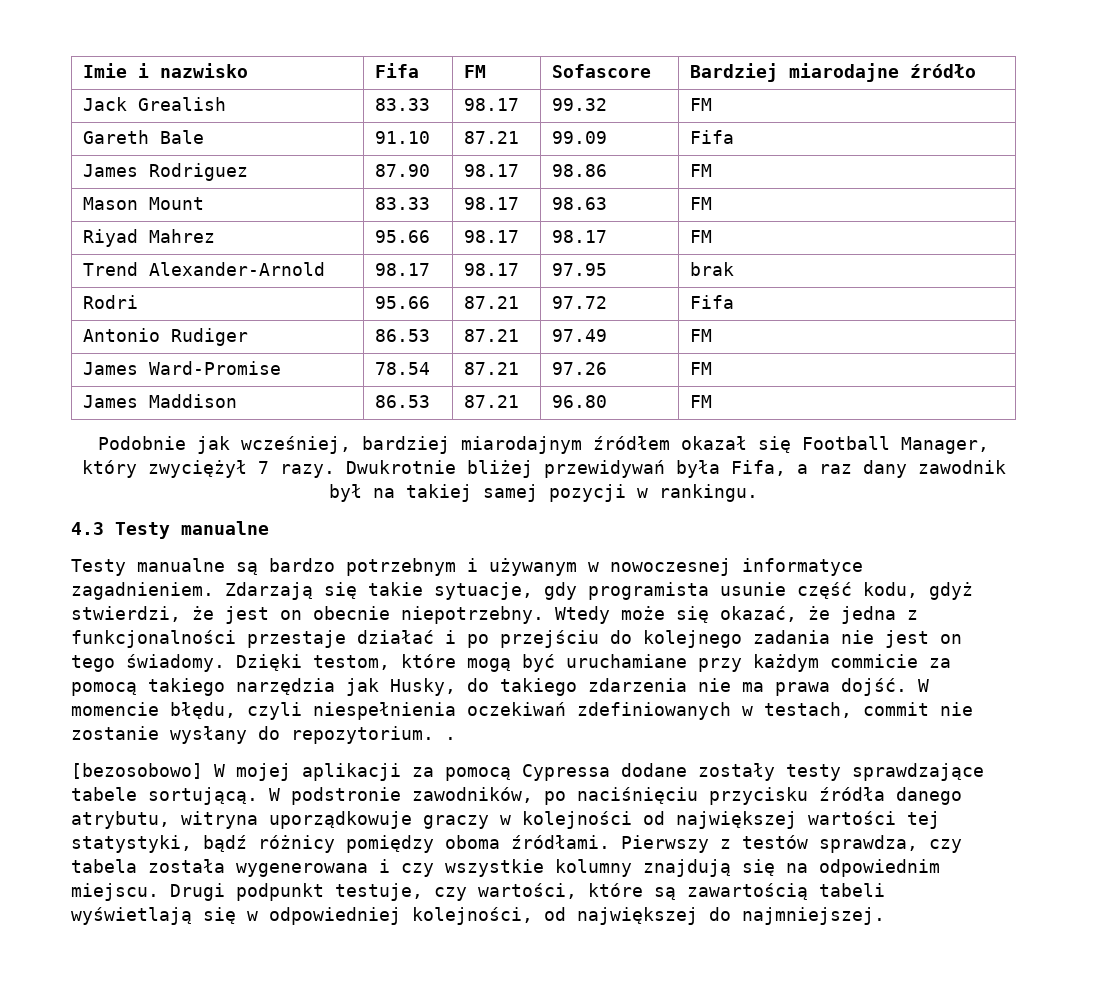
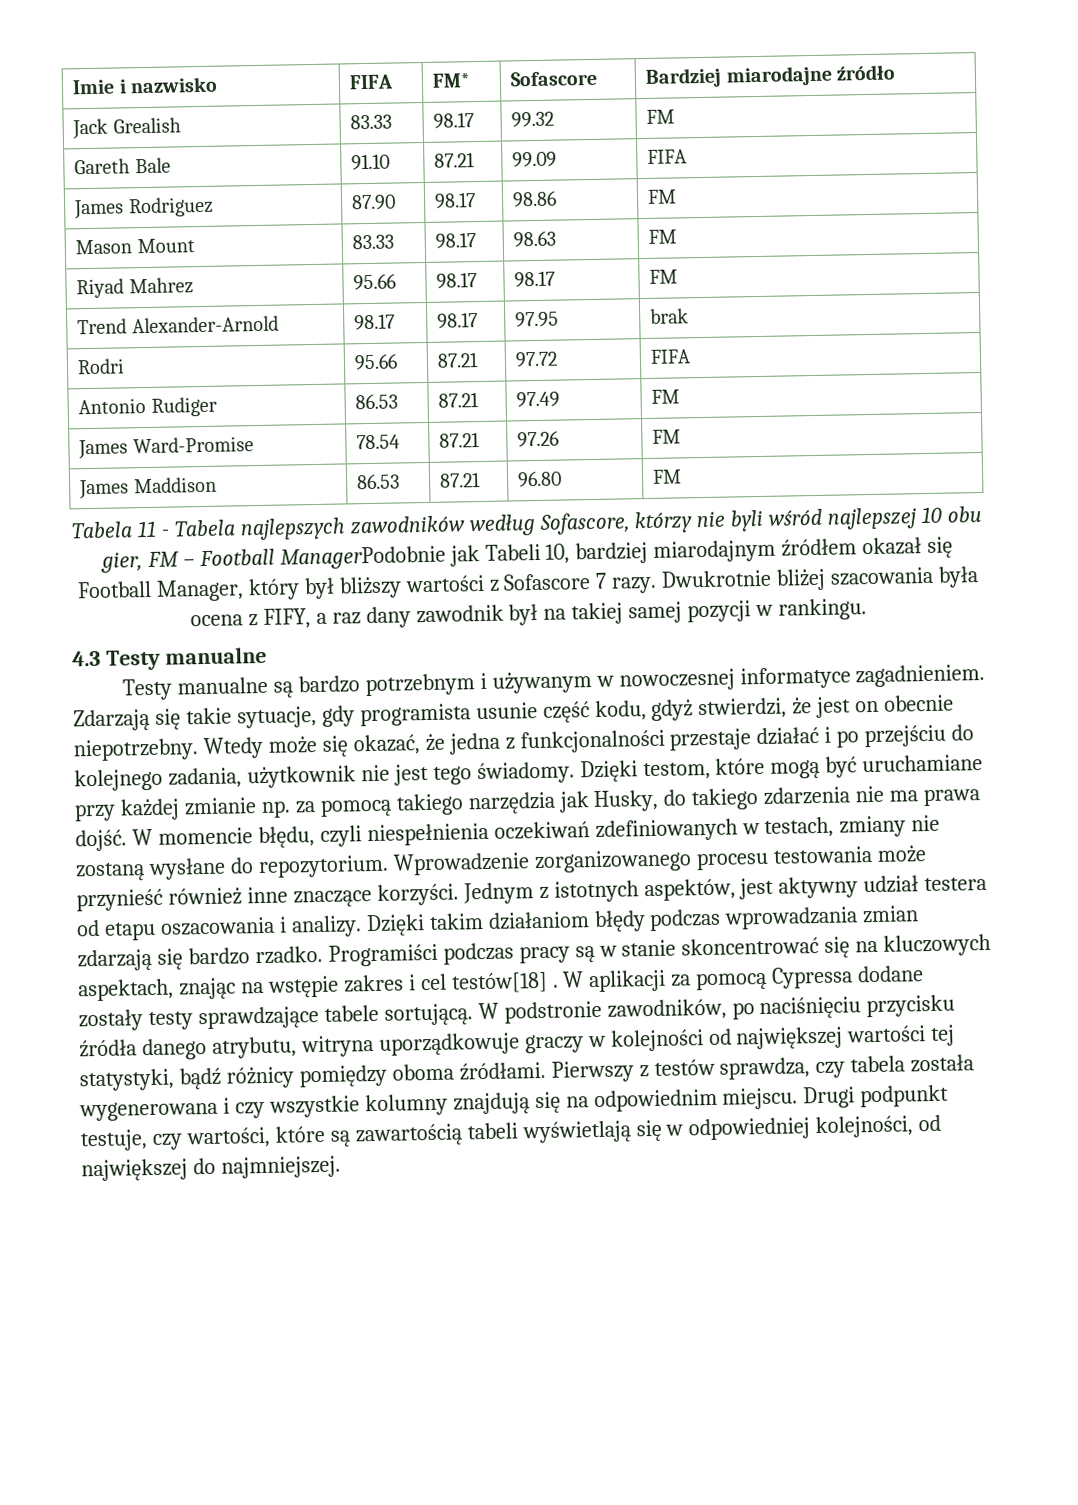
- Imie i nazwisko | Fifa | FM | Sofascore | Bardziej miarodajne źródło
+ Imie i nazwisko | FIFA | FM* | Sofascore | Bardziej miarodajne źródło
- Gareth Bale | 91.10 | 87.21 | 99.09 | Fifa
+ Gareth Bale | 91.10 | 87.21 | 99.09 | FIFA
- Rodri | 95.66 | 87.21 | 97.72 | Fifa
+ Rodri | 95.66 | 87.21 | 97.72 | FIFA
- Podobnie jak wcześniej, bardziej miarodajnym źródłem okazał się Football Manager, który zwyciężył 7 razy. Dwukrotnie bliżej przewidywań była Fifa, a raz dany zawodnik był na takiej samej pozycji w rankingu.
+ Tabela 11 - Tabela najlepszych zawodników według Sofascore, którzy nie byli wśród najlepszej 10 obu gier, FM – Football ManagerPodobnie jak Tabeli 10, bardziej miarodajnym źródłem okazał się Football Manager, który był bliższy wartości z Sofascore 7 razy. Dwukrotnie bliżej szacowania była ocena z FIFY, a raz dany zawodnik był na takiej samej pozycji w rankingu.
- Wtedy może się okazać, że jedna z funkcjonalności przestaje działać i po przejściu do kolejnego zadania nie jest on tego świadomy.
+ Wtedy może się okazać, że jedna z funkcjonalności przestaje działać i po przejściu do kolejnego zadania, użytkownik nie jest tego świadomy.
- Dzięki testom, które mogą być uruchamiane przy każdym commicie za pomocą takiego narzędzia jak Husky, do takiego zdarzenia nie ma prawa dojść.
+ Dzięki testom, które mogą być uruchamiane przy każdej zmianie np. za pomocą takiego narzędzia jak Husky, do takiego zdarzenia nie ma prawa dojść.
- W momencie błędu, czyli niespełnienia oczekiwań zdefiniowanych w testach, commit nie zostanie wysłany do repozytorium. .
- [bezosobowo] W mojej aplikacji za pomocą Cypressa dodane zostały testy sprawdzające tabele sortującą.
+ W momencie błędu, czyli niespełnienia oczekiwań zdefiniowanych w testach, zmiany nie zostaną wysłane do repozytorium. Wprowadzenie zorganizowanego procesu testowania może przynieść również inne znaczące korzyści. Jednym z istotnych aspektów, jest aktywny udział testera od etapu oszacowania i analizy. Dzięki takim działaniom błędy podczas wprowadzania zmian zdarzają się bardzo rzadko. Programiści podczas pracy są w stanie skoncentrować się na kluczowych aspektach, znając na wstępie zakres i cel testów[18] . W aplikacji za pomocą Cypressa dodane zostały testy sprawdzające tabele sortującą.

